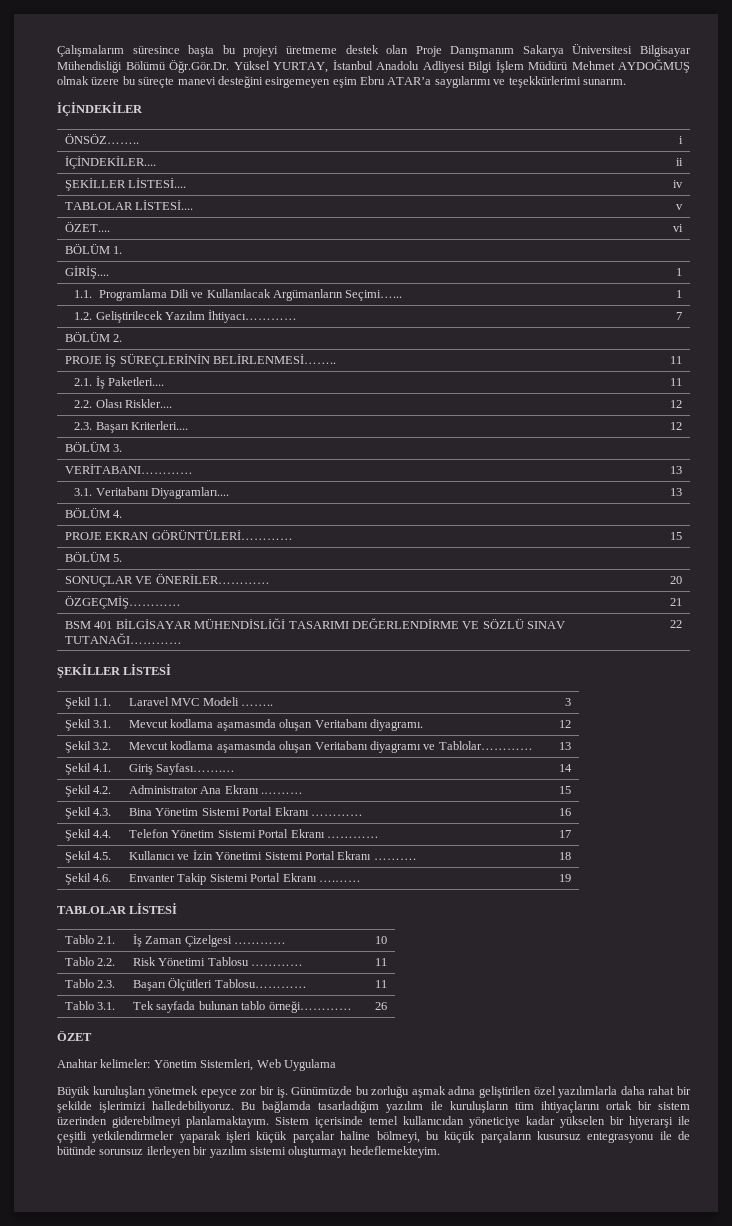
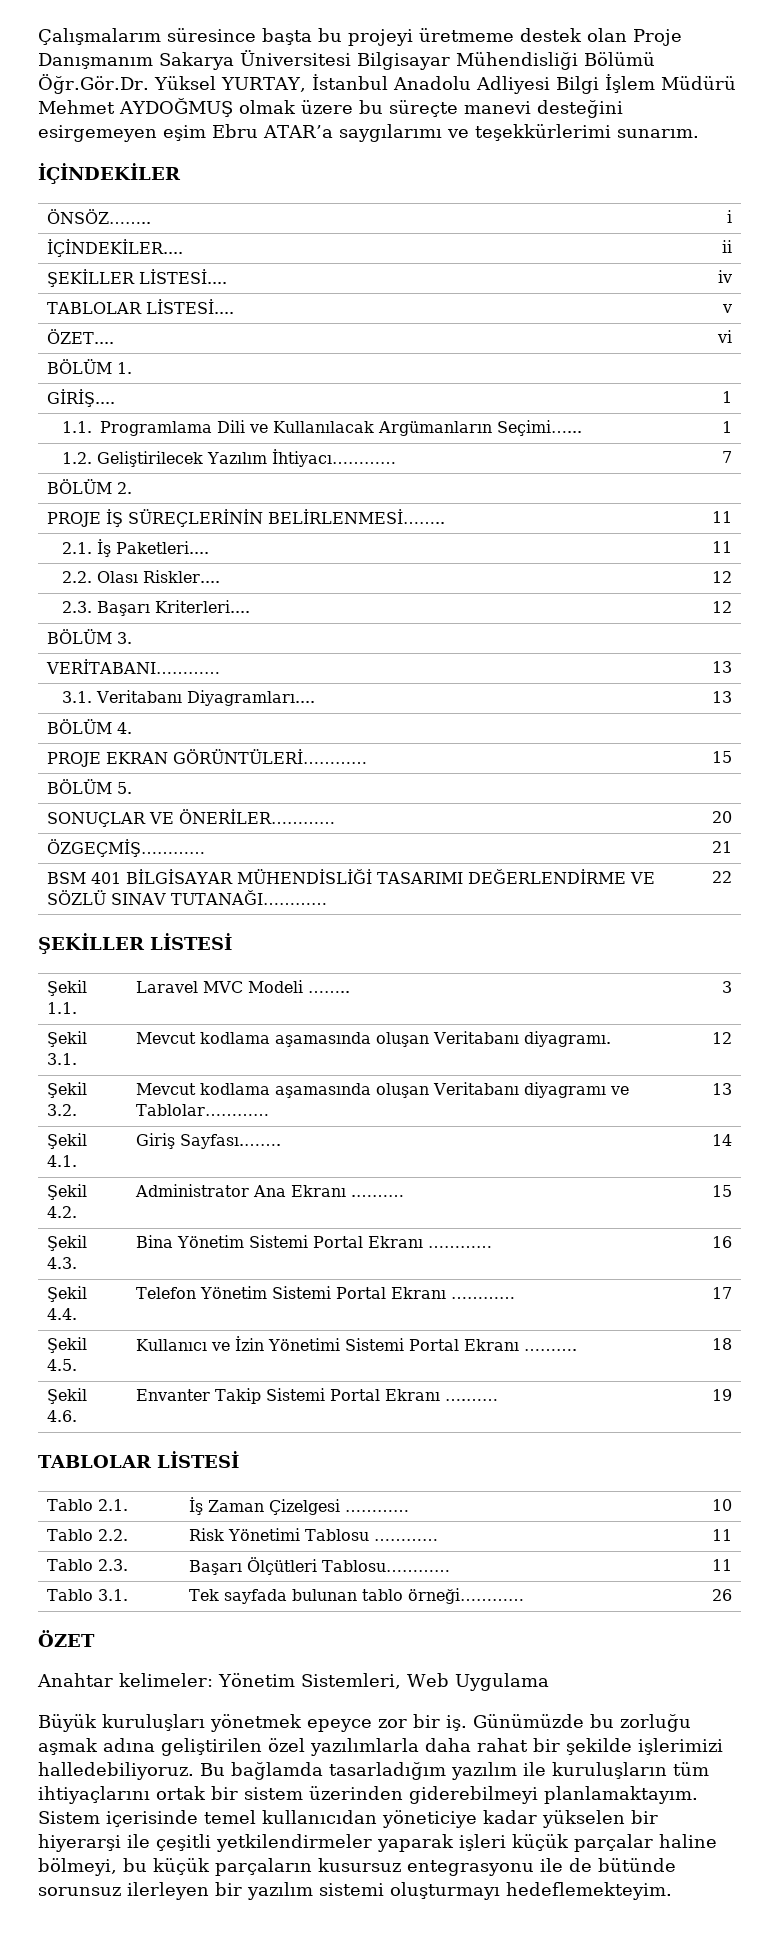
- Şekil 4.1. | Giriş Sayfası…….… | 14
+ Şekil 4.1. | Giriş Sayfası.……. | 14

